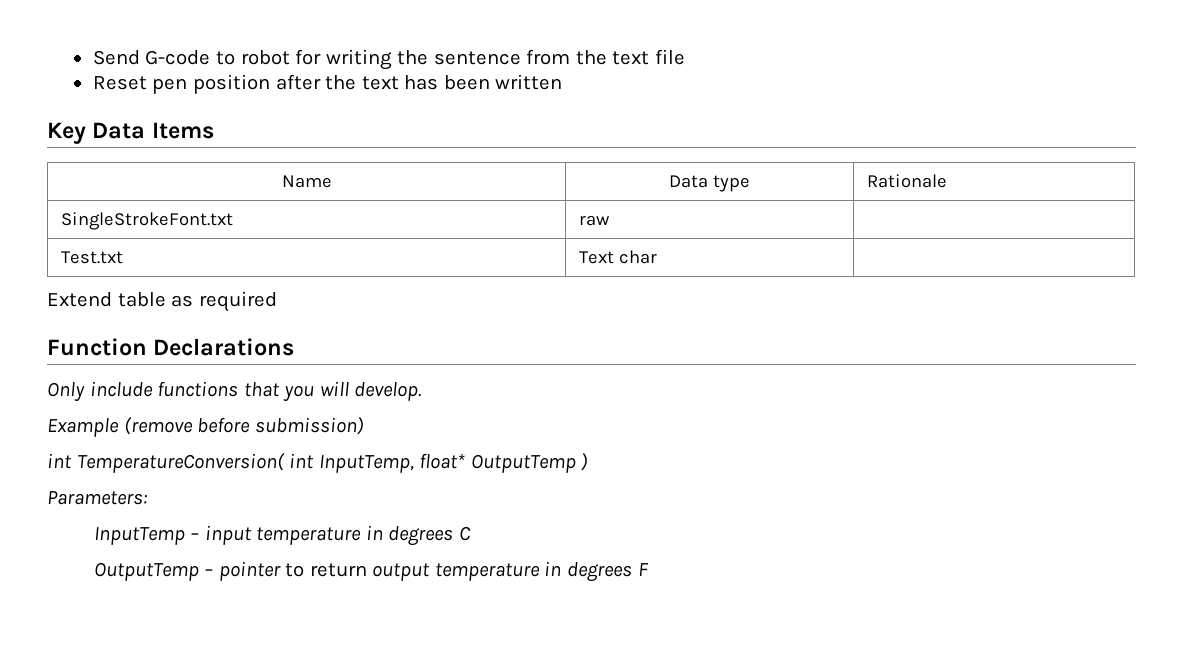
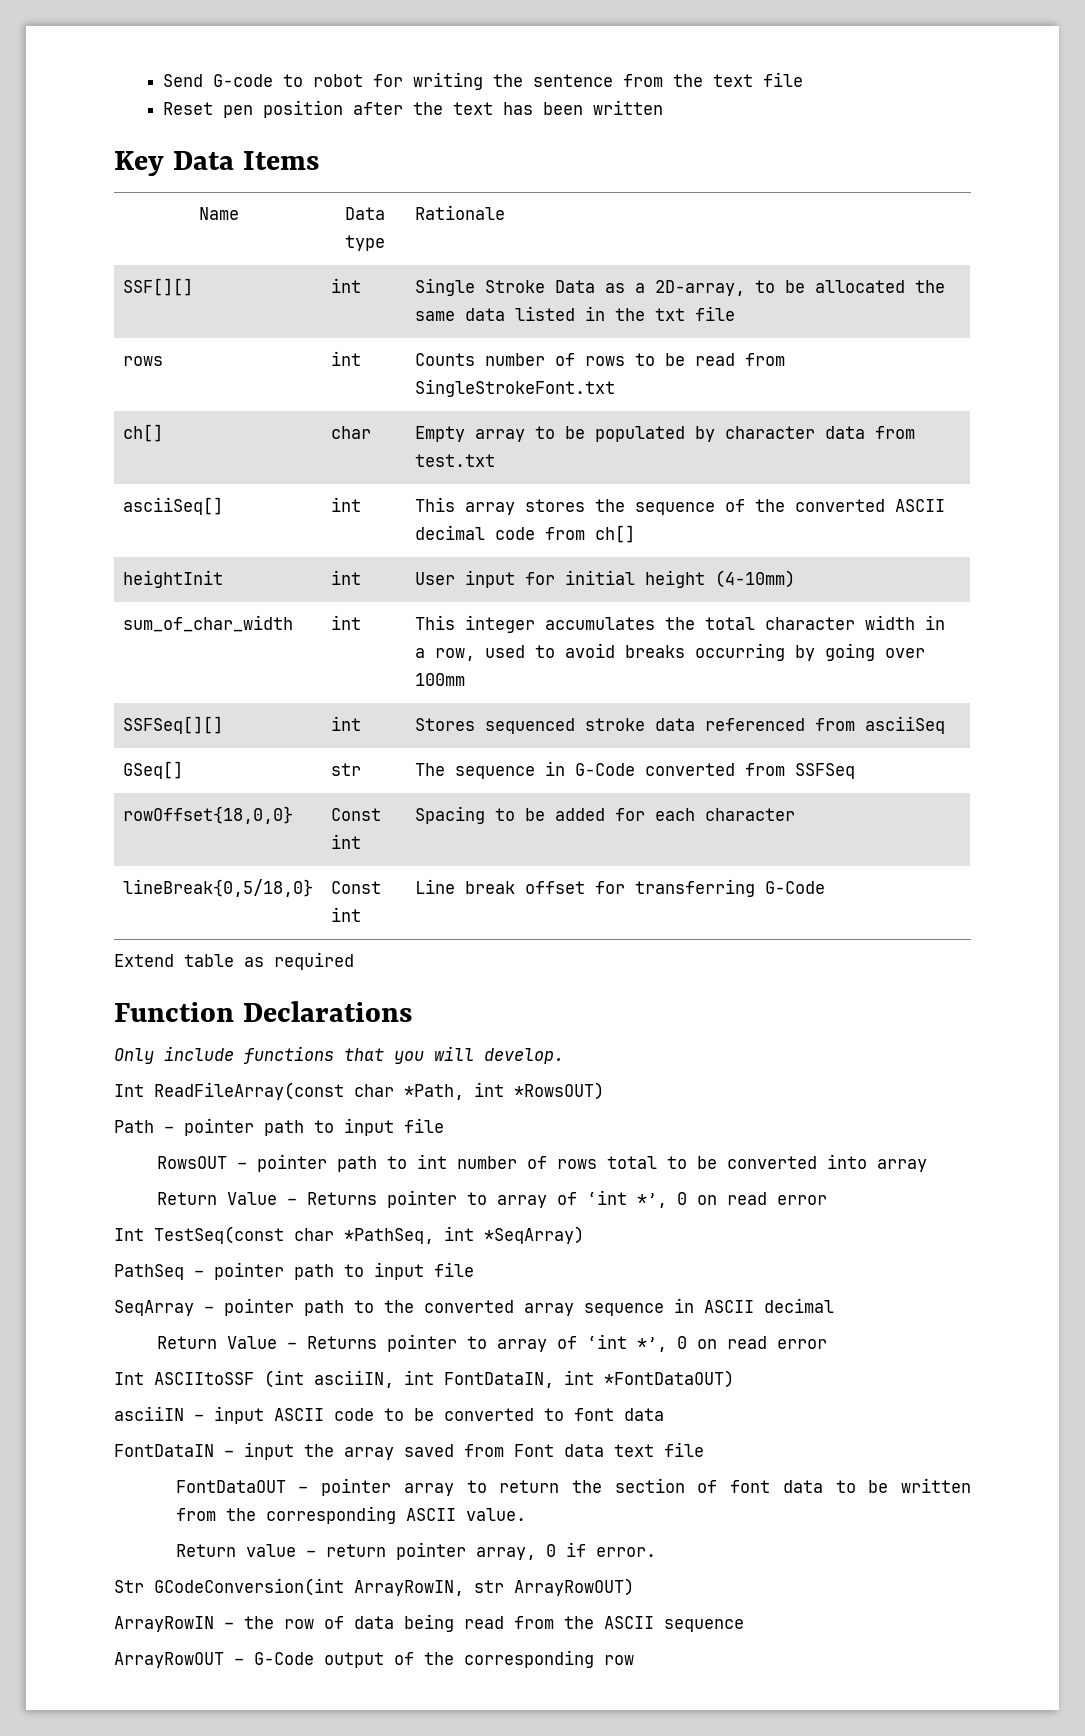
- SingleStrokeFont.txt | raw |
- Test.txt | Text char |
+ SSF[][] | int | Single Stroke Data as a 2D-array, to be allocated the same data listed in the txt file
+ rows | int | Counts number of rows to be read from SingleStrokeFont.txt
+ ch[] | char | Empty array to be populated by character data from test.txt
+ asciiSeq[] | int | This array stores the sequence of the converted ASCII decimal code from ch[]
+ heightInit | int | User input for initial height (4-10mm)
+ sum_of_char_width | int | This integer accumulates the total character width in a row, used to avoid breaks occurring by going over 100mm
+ SSFSeq[][] | int | Stores sequenced stroke data referenced from asciiSeq
+ GSeq[] | str | The sequence in G-Code converted from SSFSeq
+ rowOffset{18,0,0} | Const int | Spacing to be added for each character
+ lineBreak{0,5/18,0} | Const int | Line break offset for transferring G-Code
- Example (remove before submission)
- int TemperatureConversion( int InputTemp, float* OutputTemp )
- Parameters:
- InputTemp – input temperature in degrees C
- OutputTemp – pointer to return output temperature in degrees F
+ Int ReadFileArray(const char *Path, int *RowsOUT)
+ Path – pointer path to input file
+ RowsOUT – pointer path to int number of rows total to be converted into array
+ Return Value – Returns pointer to array of ‘int *’, 0 on read error
+ Int TestSeq(const char *PathSeq, int *SeqArray)
+ PathSeq – pointer path to input file
+ SeqArray – pointer path to the converted array sequence in ASCII decimal
+ Return Value – Returns pointer to array of ‘int *’, 0 on read error
+ Int ASCIItoSSF (int asciiIN, int FontDataIN, int *FontDataOUT)
+ asciiIN – input ASCII code to be converted to font data
+ FontDataIN – input the array saved from Font data text file
+ FontDataOUT – pointer array to return the section of font data to be written from the corresponding ASCII value.
+ Return value – return pointer array, 0 if error.
+ Str GCodeConversion(int ArrayRowIN, str ArrayRowOUT)
+ ArrayRowIN – the row of data being read from the ASCII sequence
+ ArrayRowOUT – G-Code output of the corresponding row

